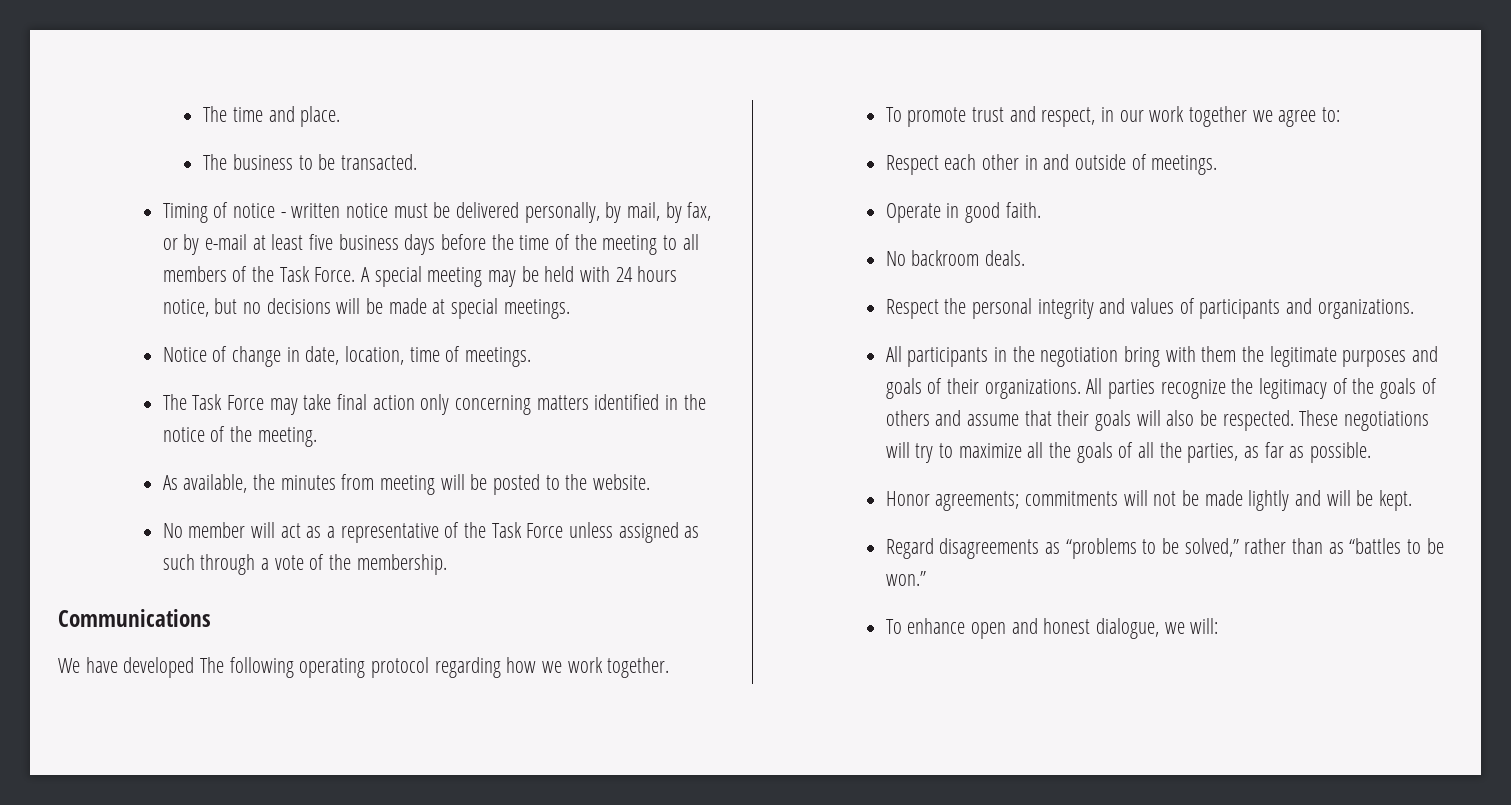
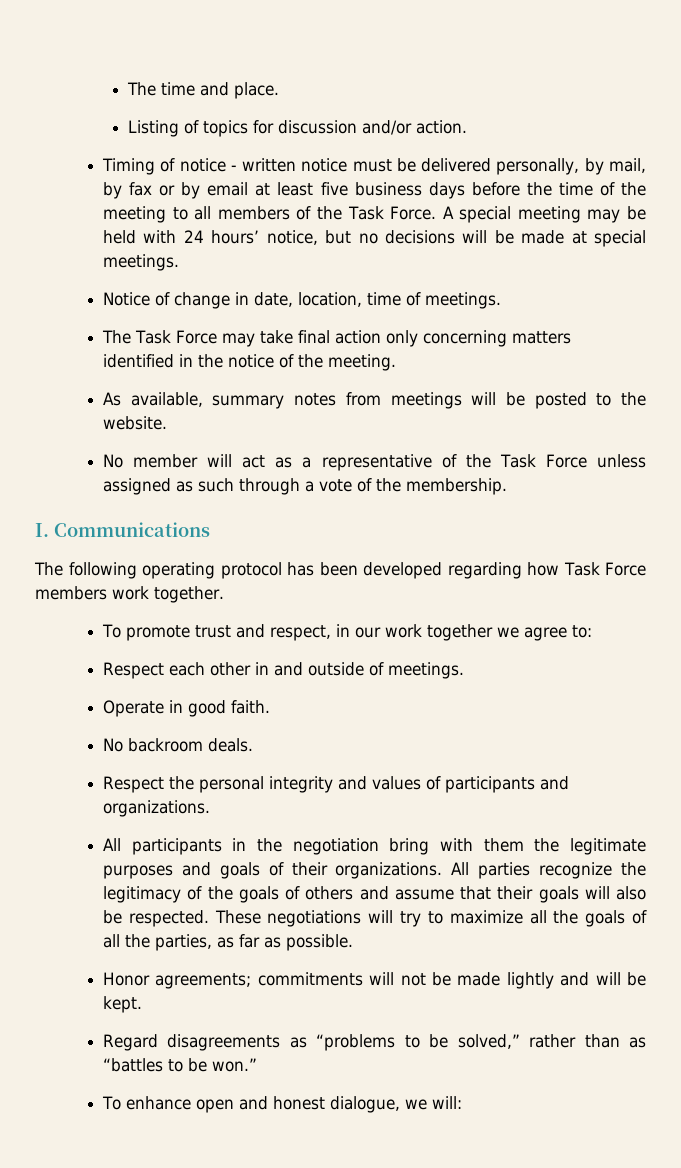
- The business to be transacted.
+ Listing of topics for discussion and/or action.
- Timing of notice - written notice must be delivered personally, by mail, by fax, or by e-mail at least five business days before the time of the meeting to all members of the Task Force.
+ Timing of notice - written notice must be delivered personally, by mail, by fax or by email at least five business days before the time of the meeting to all members of the Task Force.
- A special meeting may be held with 24 hours notice, but no decisions will be made at special meetings.
+ A special meeting may be held with 24 hours’ notice, but no decisions will be made at special meetings.
- As available, the minutes from meeting will be posted to the website.
+ As available, summary notes from meetings will be posted to the website.
- Communications
+ I. Communications
- We have developed The following operating protocol regarding how we work together.
+ The following operating protocol has been developed regarding how Task Force members work together.

